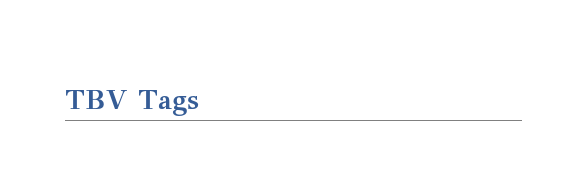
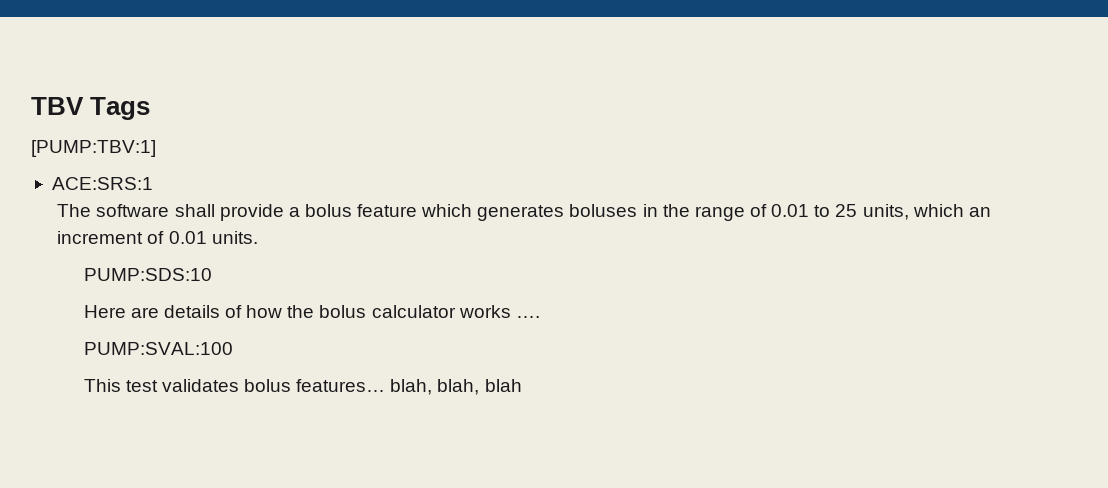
+ [PUMP:TBV:1]
+ ACE:SRS:1
+ The software shall provide a bolus feature which generates boluses in the range of 0.01 to 25 units, which an increment of 0.01 units.
+ PUMP:SDS:10
+ Here are details of how the bolus calculator works ….
+ PUMP:SVAL:100
+ This test validates bolus features… blah, blah, blah

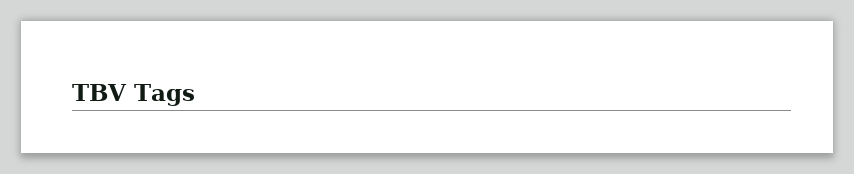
- [PUMP:TBV:1]
- ACE:SRS:1
- The software shall provide a bolus feature which generates boluses in the range of 0.01 to 25 units, which an increment of 0.01 units.
- PUMP:SDS:10
- Here are details of how the bolus calculator works ….
- PUMP:SVAL:100
- This test validates bolus features… blah, blah, blah

